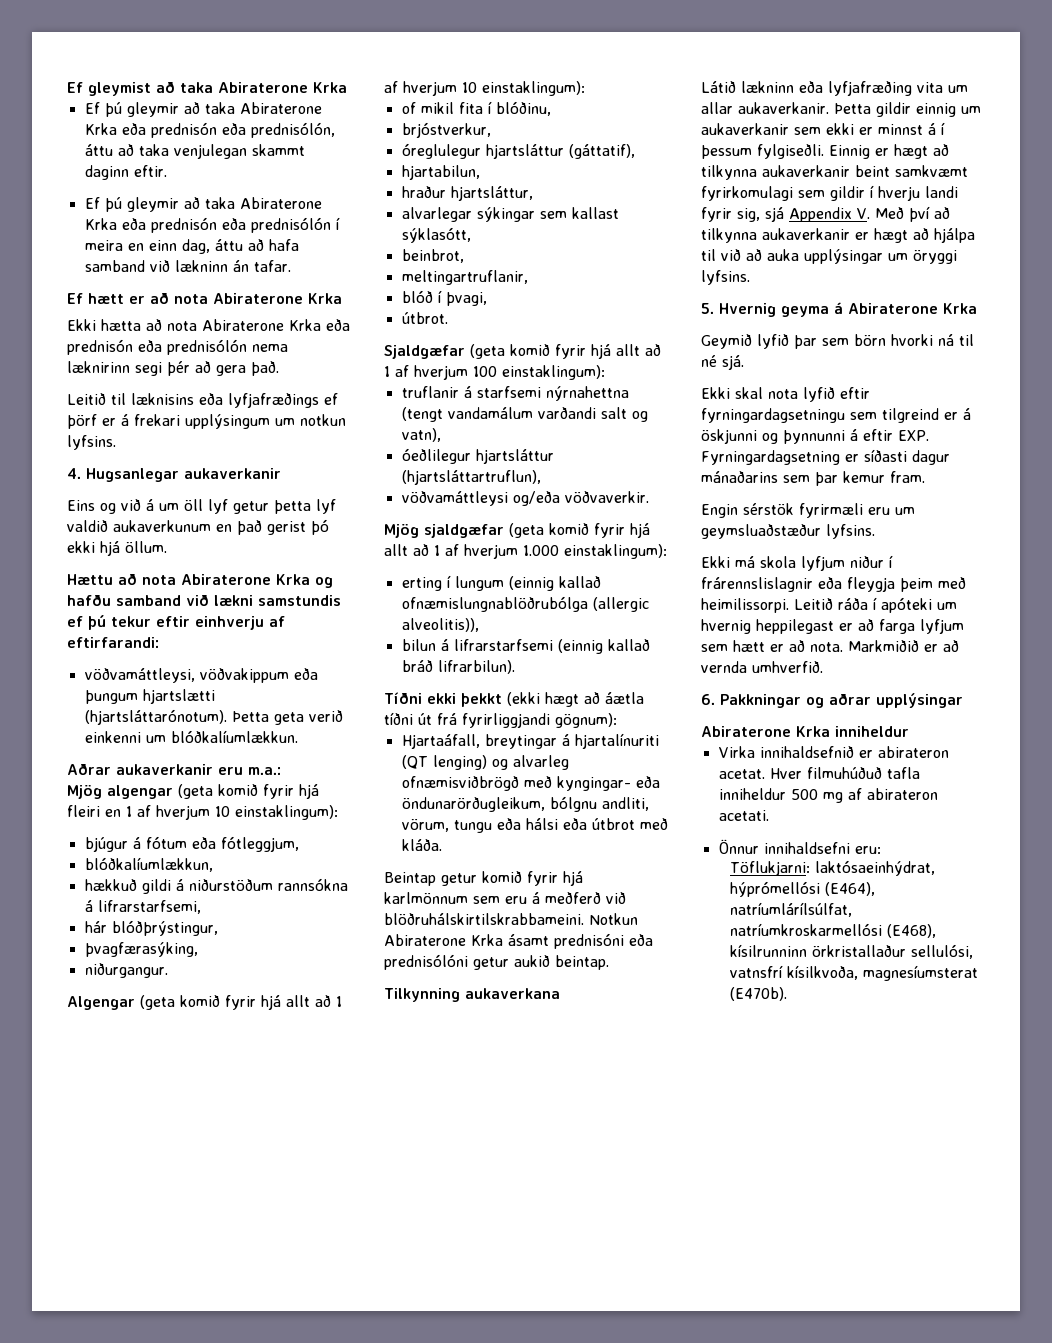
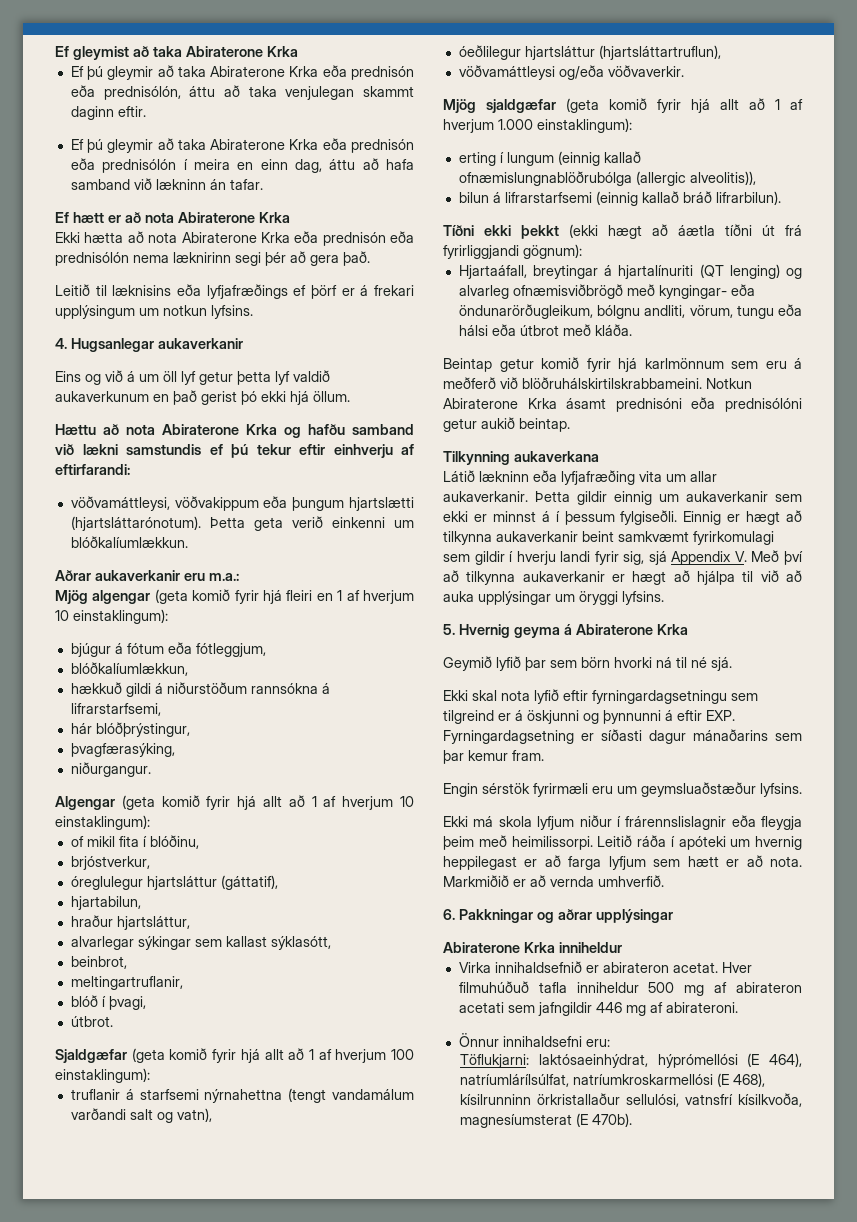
- Hver filmuhúðuð tafla inniheldur 500 mg af abirateron acetati.
+ Hver filmuhúðuð tafla inniheldur 500 mg af abirateron acetati sem jafngildir 446 mg af abirateroni.
- Töflukjarni: laktósaeinhýdrat, hýprómellósi (E464), natríumlárílsúlfat, natríumkroskarmellósi (E468), kísilrunninn örkristallaður sellulósi, vatnsfrí kísilkvoða, magnesíumsterat (E470b).
+ Töflukjarni: laktósaeinhýdrat, hýprómellósi (E 464), natríumlárílsúlfat, natríumkroskarmellósi (E 468), kísilrunninn örkristallaður sellulósi, vatnsfrí kísilkvoða, magnesíumsterat (E 470b).

